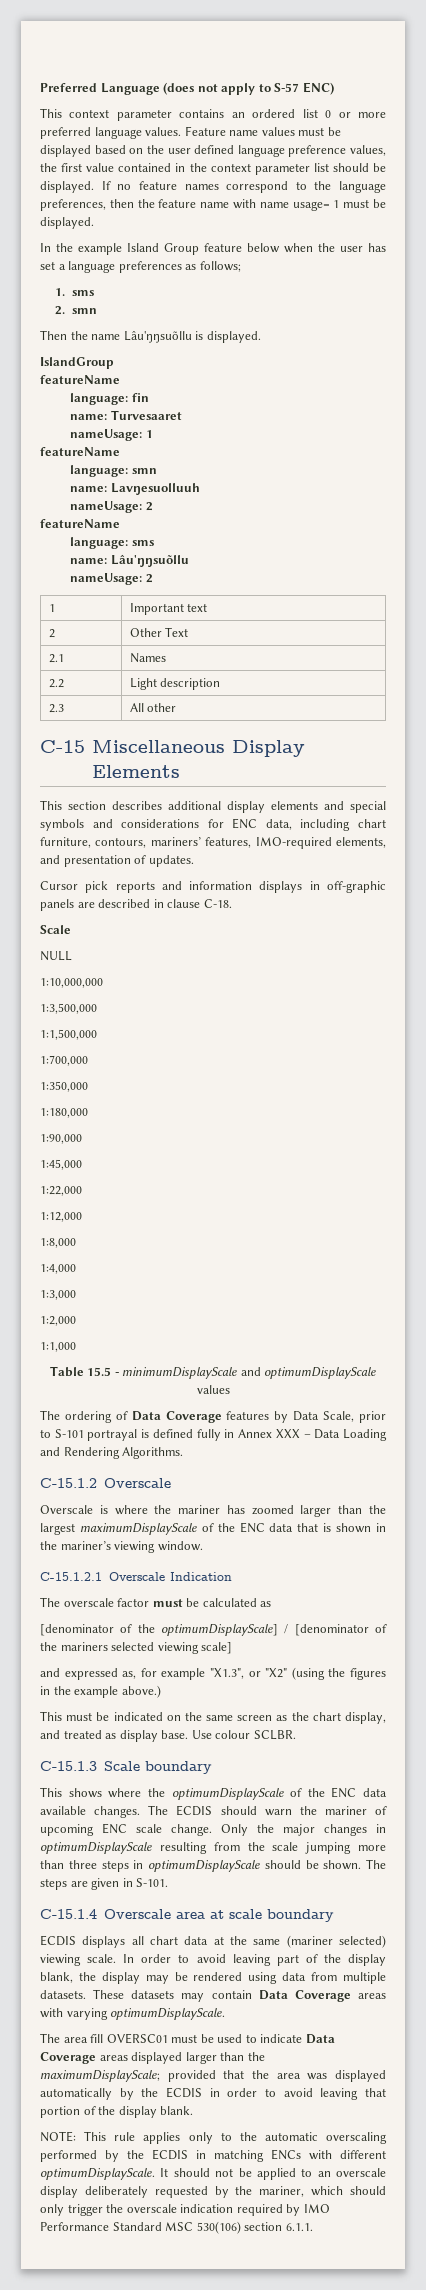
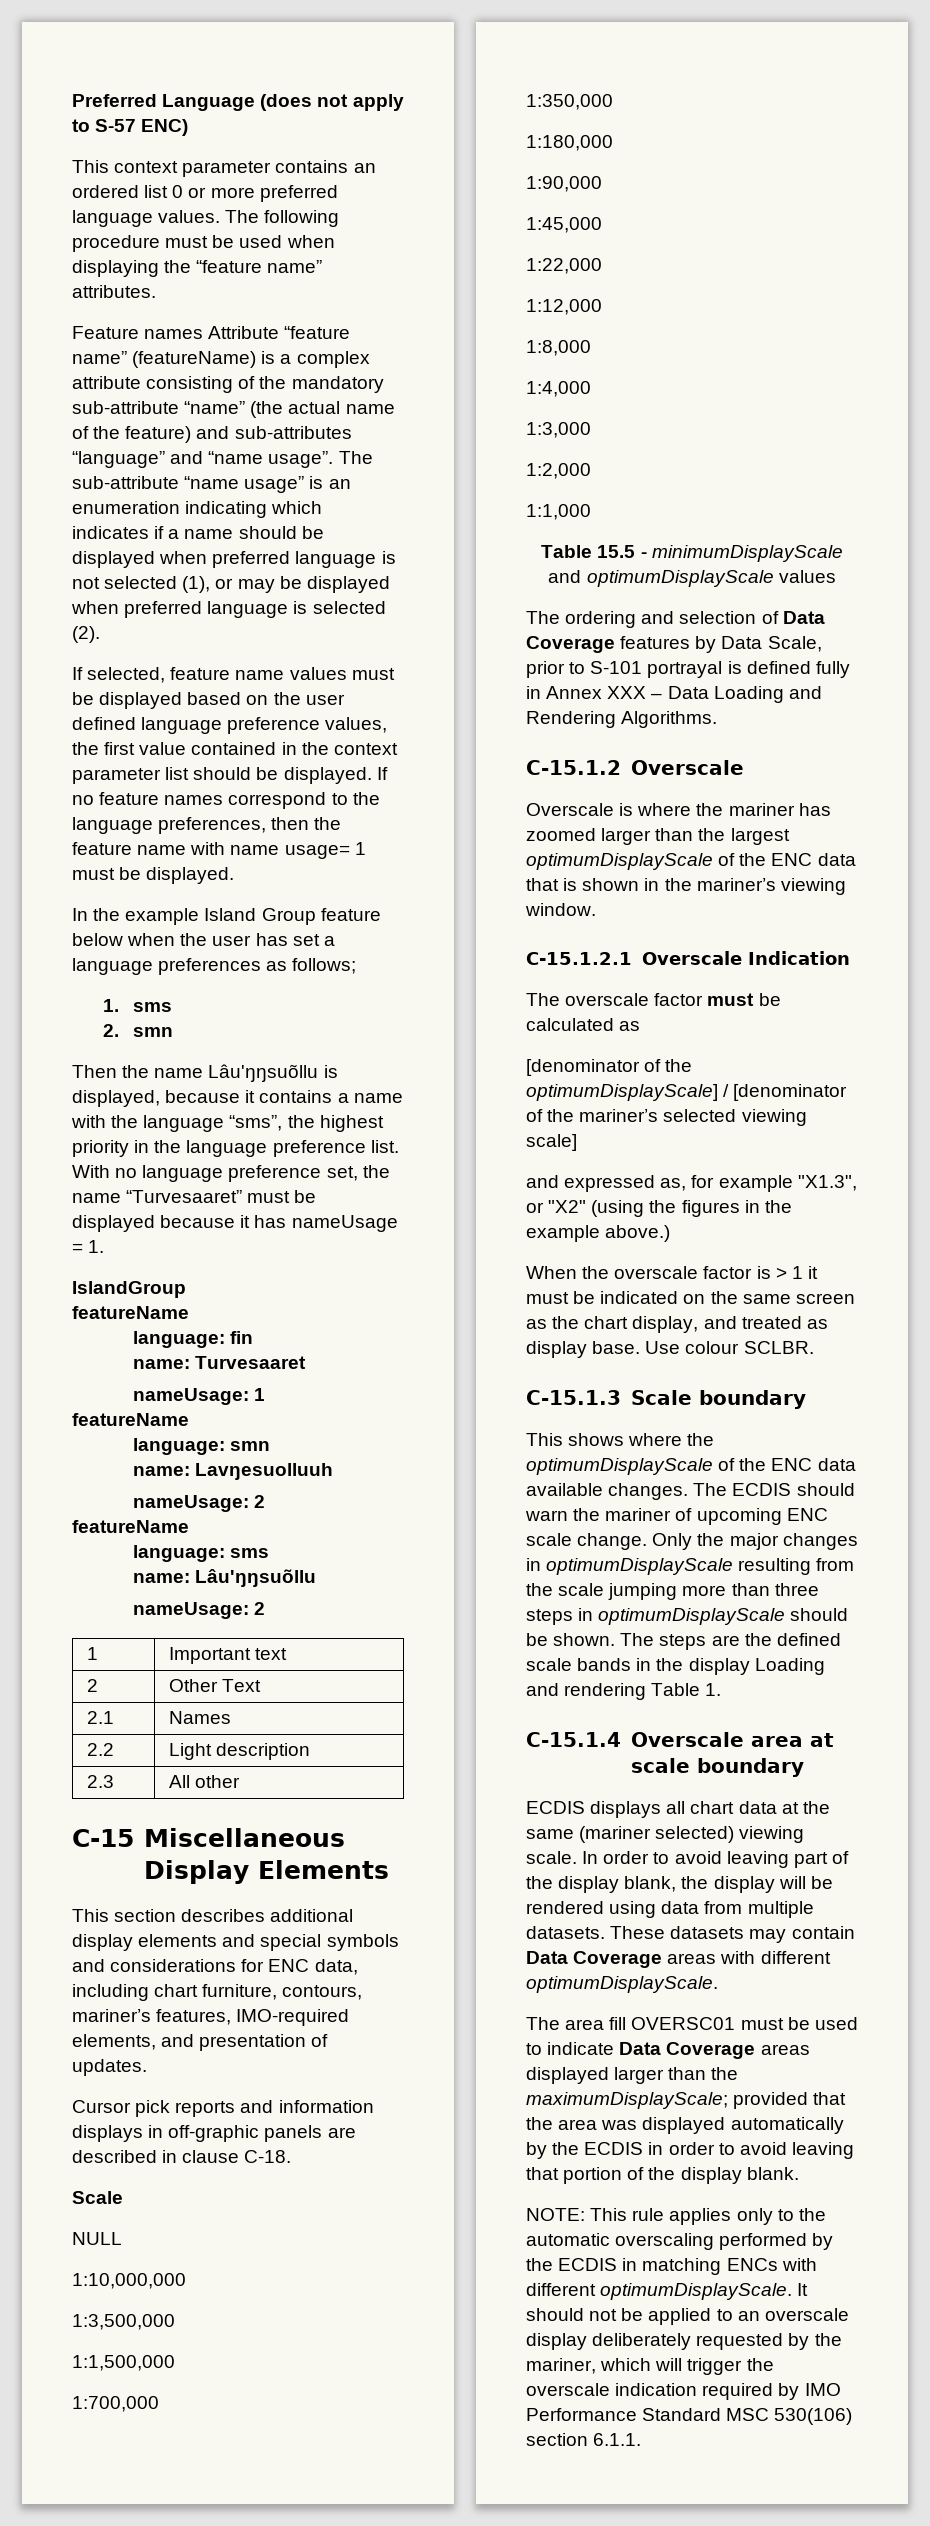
- Feature name values must be displayed based on the user defined language preference values, the first value contained in the context parameter list should be displayed.
+ The following procedure must be used when displaying the “feature name” attributes.
+ Feature names Attribute “feature name” (featureName) is a complex attribute consisting of the mandatory sub-attribute “name” (the actual name of the feature) and sub-attributes “language” and “name usage”. The sub-attribute “name usage” is an enumeration indicating which indicates if a name should be displayed when preferred language is not selected (1), or may be displayed when preferred language is selected (2).
+ If selected, feature name values must be displayed based on the user defined language preference values, the first value contained in the context parameter list should be displayed.
- Then the name Lâu'ŋŋsuõllu is displayed.
+ Then the name Lâu'ŋŋsuõllu is displayed, because it contains a name with the language “sms”, the highest priority in the language preference list. With no language preference set, the name “Turvesaaret” must be displayed because it has nameUsage = 1.
- This section describes additional display elements and special symbols and considerations for ENC data, including chart furniture, contours, mariners’ features, IMO-required elements, and presentation of updates.
+ This section describes additional display elements and special symbols and considerations for ENC data, including chart furniture, contours, mariner’s features, IMO-required elements, and presentation of updates.
- The ordering of Data Coverage features by Data Scale, prior to S-101 portrayal is defined fully in Annex XXX – Data Loading and Rendering Algorithms.
+ The ordering and selection of Data Coverage features by Data Scale, prior to S-101 portrayal is defined fully in Annex XXX – Data Loading and Rendering Algorithms.
- Overscale is where the mariner has zoomed larger than the largest maximumDisplayScale of the ENC data that is shown in the mariner’s viewing window.
+ Overscale is where the mariner has zoomed larger than the largest optimumDisplayScale of the ENC data that is shown in the mariner’s viewing window.
- [denominator of the optimumDisplayScale] / [denominator of the mariners selected viewing scale]
+ [denominator of the optimumDisplayScale] / [denominator of the mariner’s selected viewing scale]
- This must be indicated on the same screen as the chart display, and treated as display base.
+ When the overscale factor is > 1 it must be indicated on the same screen as the chart display, and treated as display base.
- The steps are given in S-101.
+ The steps are the defined scale bands in the display Loading and rendering Table 1.
- In order to avoid leaving part of the display blank, the display may be rendered using data from multiple datasets.
+ In order to avoid leaving part of the display blank, the display will be rendered using data from multiple datasets.
- These datasets may contain Data Coverage areas with varying optimumDisplayScale.
+ These datasets may contain Data Coverage areas with different optimumDisplayScale.
- It should not be applied to an overscale display deliberately requested by the mariner, which should only trigger the overscale indication required by IMO Performance Standard MSC 530(106) section 6.1.1.
+ It should not be applied to an overscale display deliberately requested by the mariner, which will trigger the overscale indication required by IMO Performance Standard MSC 530(106) section 6.1.1.

